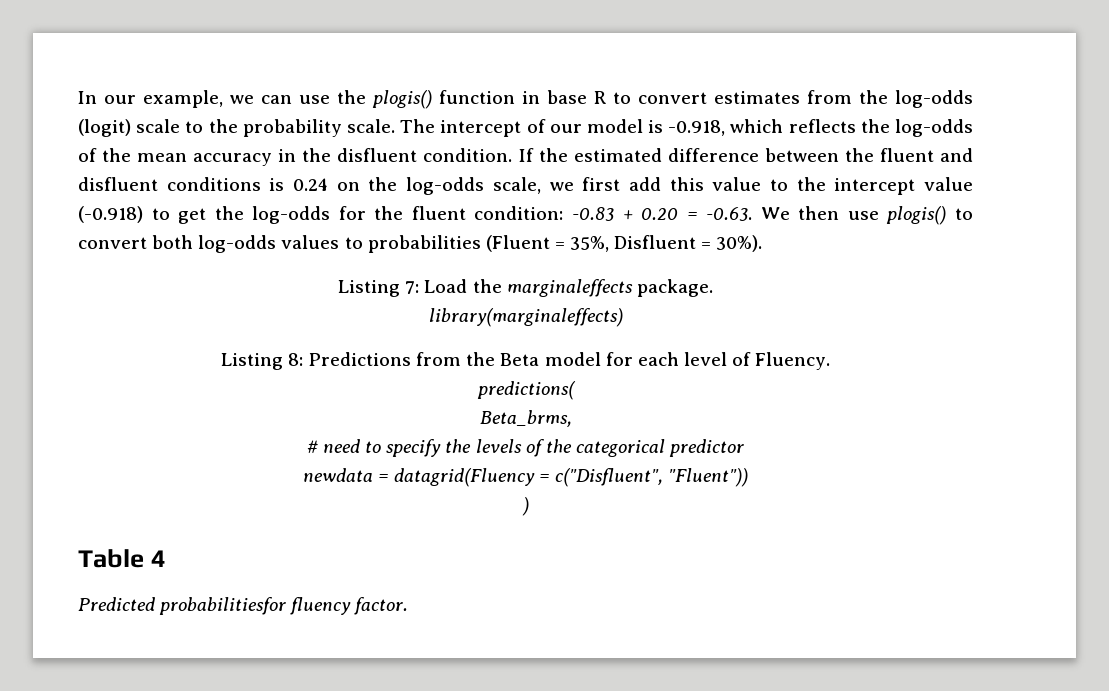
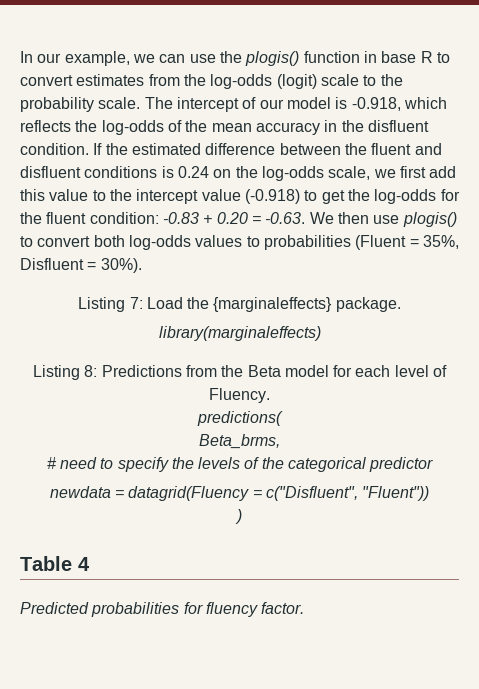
- Listing 7: Load the marginaleffects package.
+ Listing 7: Load the {marginaleffects} package.
- Predicted probabilitiesfor fluency factor.
+ Predicted probabilities for fluency factor.

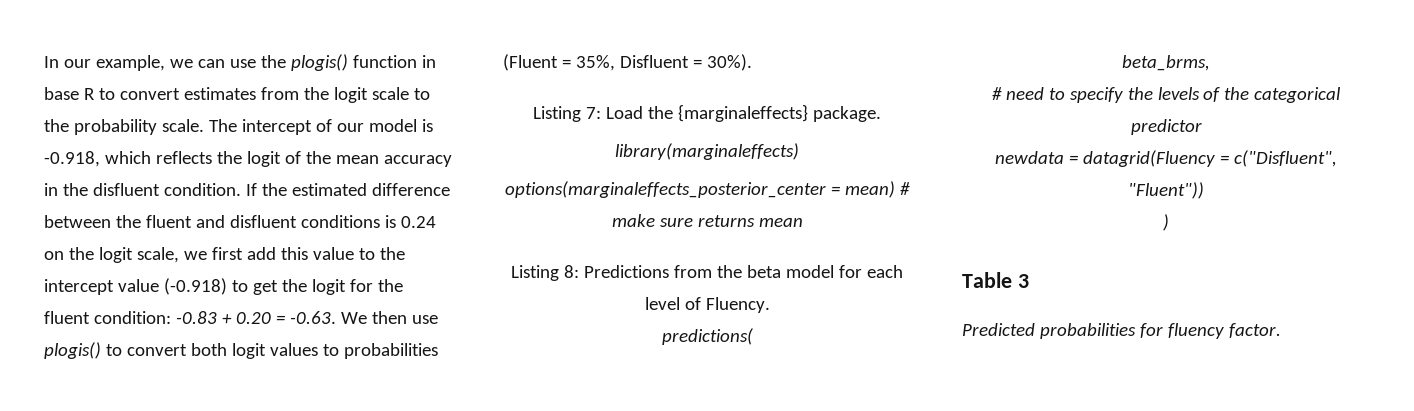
- In our example, we can use the plogis() function in base R to convert estimates from the log-odds (logit) scale to the probability scale.
+ In our example, we can use the plogis() function in base R to convert estimates from the logit scale to the probability scale.
- The intercept of our model is -0.918, which reflects the log-odds of the mean accuracy in the disfluent condition.
+ The intercept of our model is -0.918, which reflects the logit of the mean accuracy in the disfluent condition.
- If the estimated difference between the fluent and disfluent conditions is 0.24 on the log-odds scale, we first add this value to the intercept value (-0.918) to get the log-odds for the fluent condition: -0.83 + 0.20 = -0.63. We then use plogis() to convert both log-odds values to probabilities (Fluent = 35%, Disfluent = 30%).
+ If the estimated difference between the fluent and disfluent conditions is 0.24 on the logit scale, we first add this value to the intercept value (-0.918) to get the logit for the fluent condition: -0.83 + 0.20 = -0.63. We then use plogis() to convert both logit values to probabilities (Fluent = 35%, Disfluent = 30%).
+ options(marginaleffects_posterior_center = mean) # make sure returns mean
- Listing 8: Predictions from the Beta model for each level of Fluency.
+ Listing 8: Predictions from the beta model for each level of Fluency.
- Beta_brms,
+ beta_brms,
- Table 4
+ Table 3

